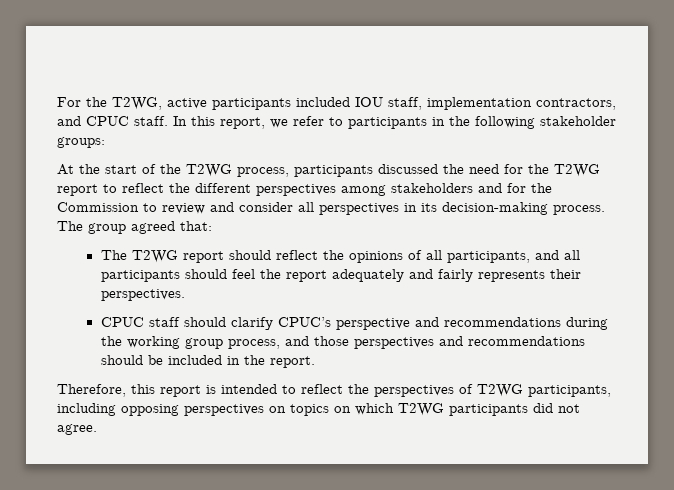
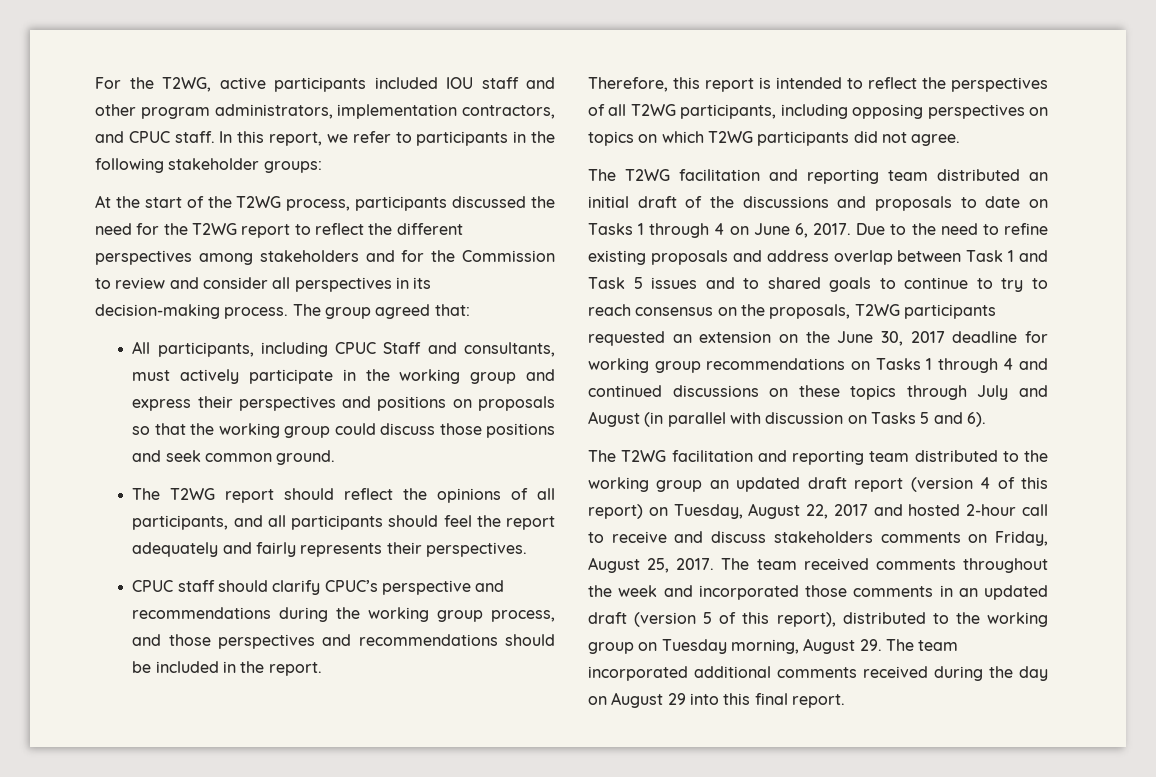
- For the T2WG, active participants included IOU staff, implementation contractors, and CPUC staff.
+ For the T2WG, active participants included IOU staff and other program administrators, implementation contractors, and CPUC staff.
+ All participants, including CPUC Staff and consultants, must actively participate in the working group and express their perspectives and positions on proposals so that the working group could discuss those positions and seek common ground.
- Therefore, this report is intended to reflect the perspectives of T2WG participants, including opposing perspectives on topics on which T2WG participants did not agree.
+ Therefore, this report is intended to reflect the perspectives of all T2WG participants, including opposing perspectives on topics on which T2WG participants did not agree.
+ The T2WG facilitation and reporting team distributed an initial draft of the discussions and proposals to date on Tasks 1 through 4 on June 6, 2017. Due to the need to refine existing proposals and address overlap between Task 1 and Task 5 issues and to shared goals to continue to try to reach consensus on the proposals, T2WG participants requested an extension on the June 30, 2017 deadline for working group recommendations on Tasks 1 through 4 and continued discussions on these topics through July and August (in parallel with discussion on Tasks 5 and 6).
+ The T2WG facilitation and reporting team distributed to the working group an updated draft report (version 4 of this report) on Tuesday, August 22, 2017 and hosted 2-hour call to receive and discuss stakeholders comments on Friday, August 25, 2017. The team received comments throughout the week and incorporated those comments in an updated draft (version 5 of this report), distributed to the working group on Tuesday morning, August 29. The team incorporated additional comments received during the day on August 29 into this final report.

